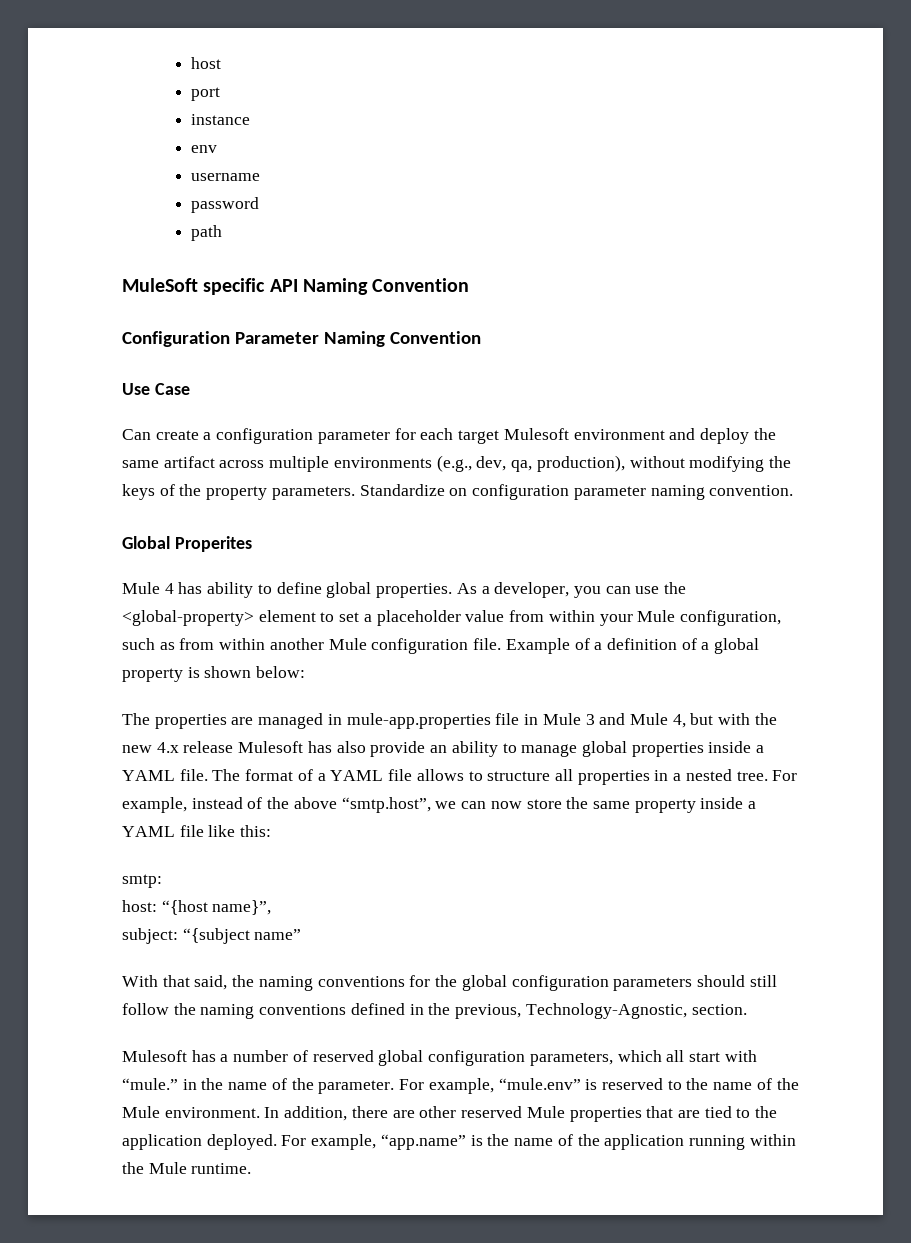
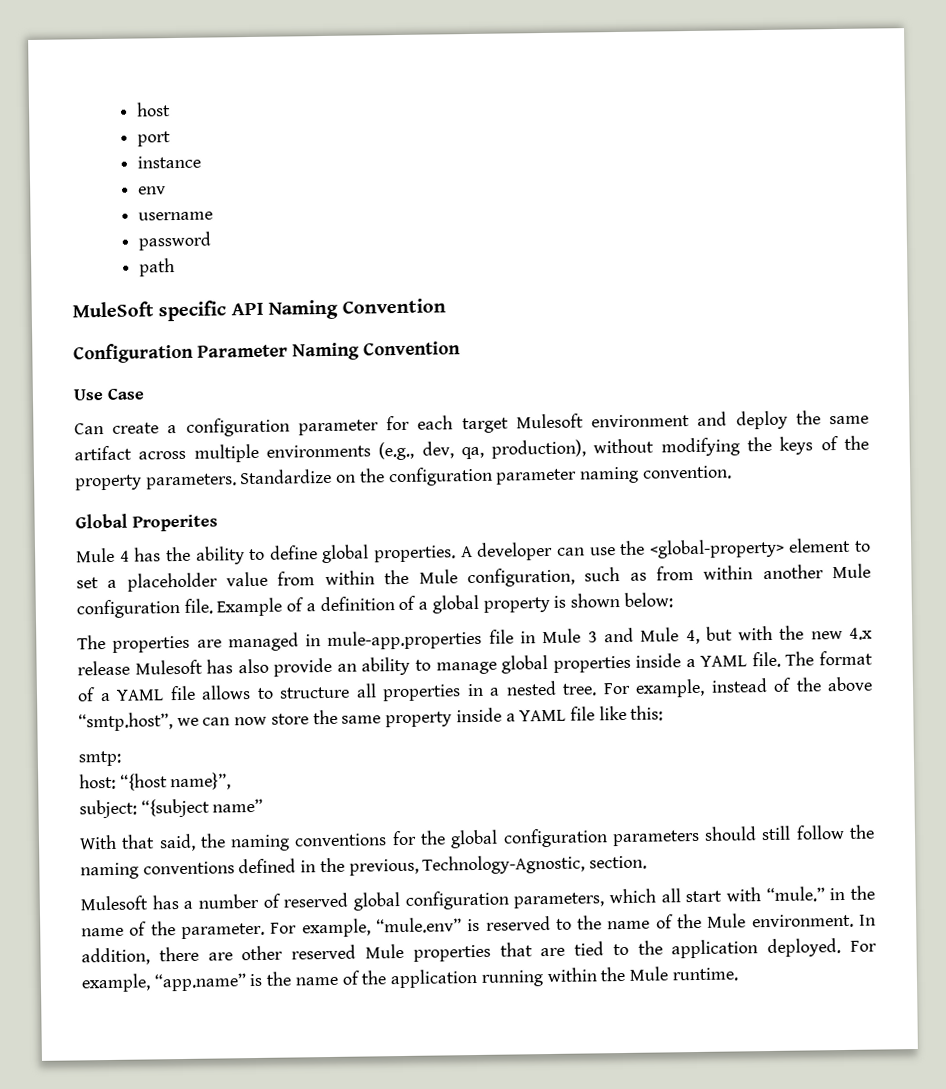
- Standardize on configuration parameter naming convention.
+ Standardize on the configuration parameter naming convention.
- Mule 4 has ability to define global properties.
+ Mule 4 has the ability to define global properties.
- As a developer, you can use the <global-property> element to set a placeholder value from within your Mule configuration, such as from within another Mule configuration file.
+ A developer can use the <global-property> element to set a placeholder value from within the Mule configuration, such as from within another Mule configuration file.

